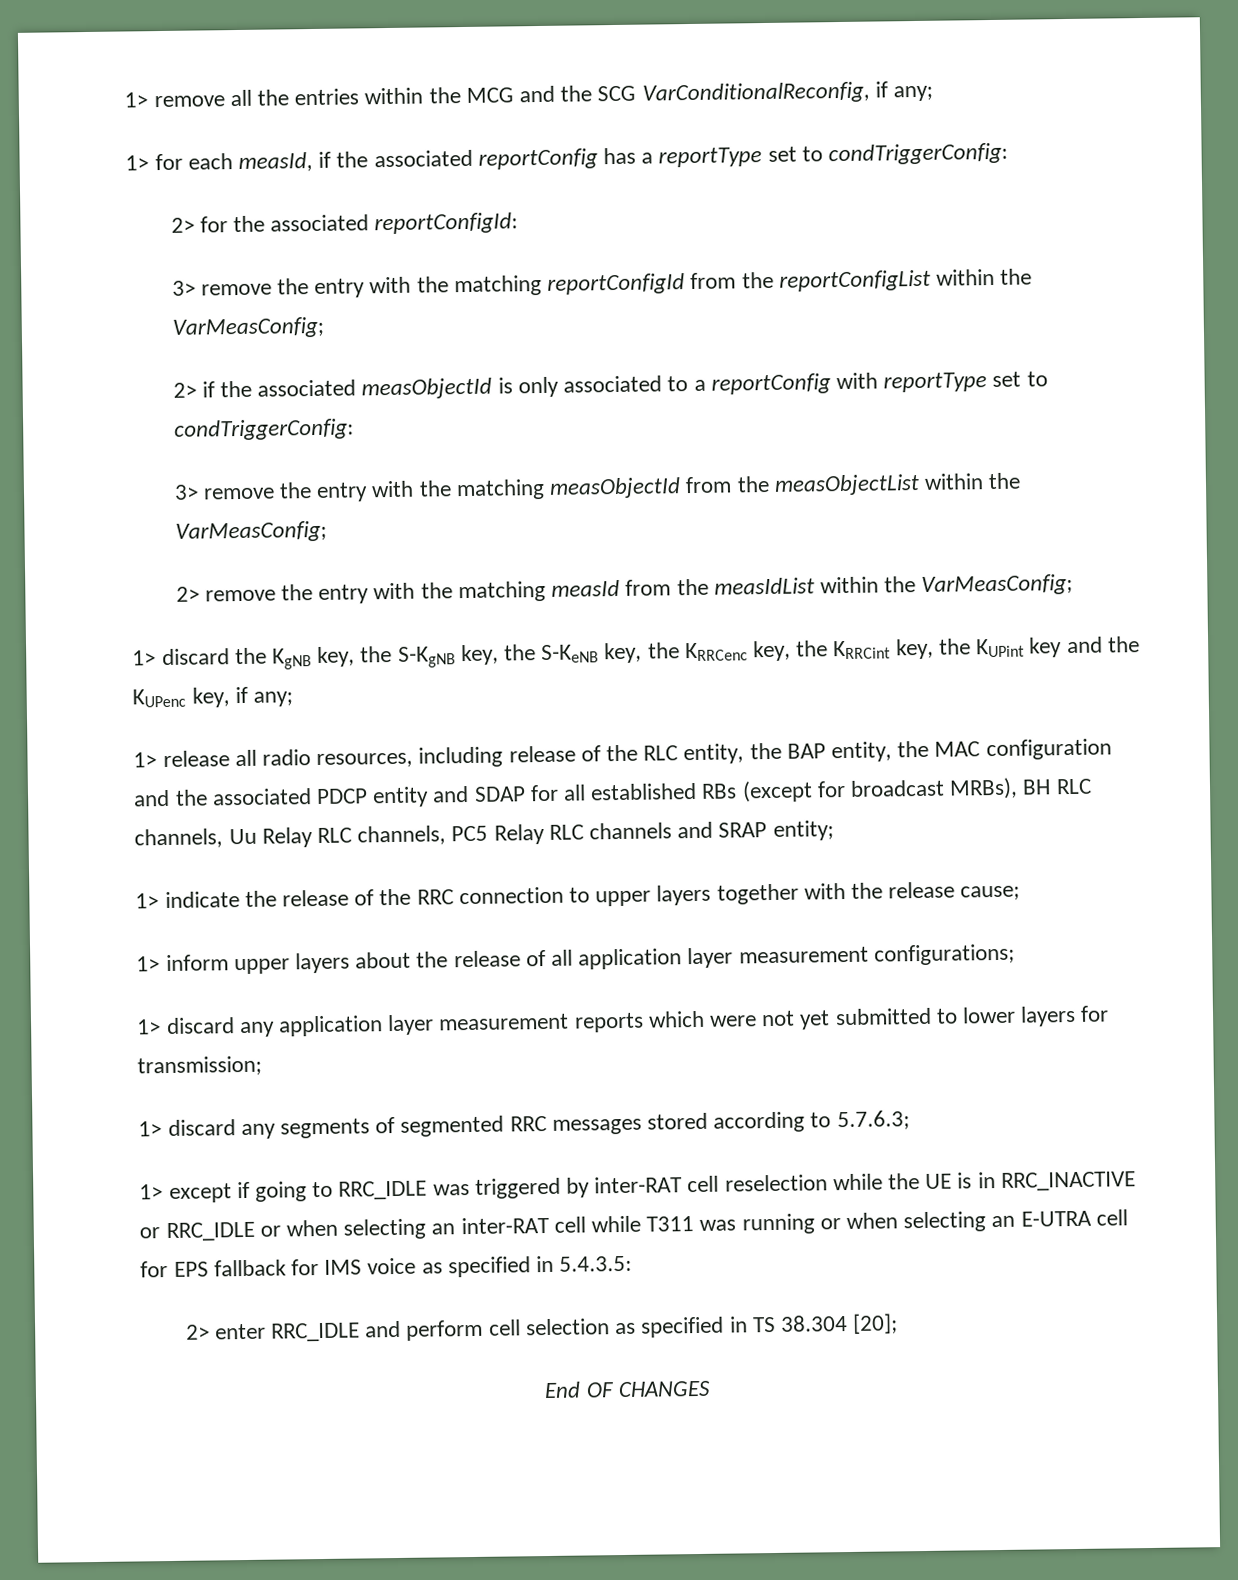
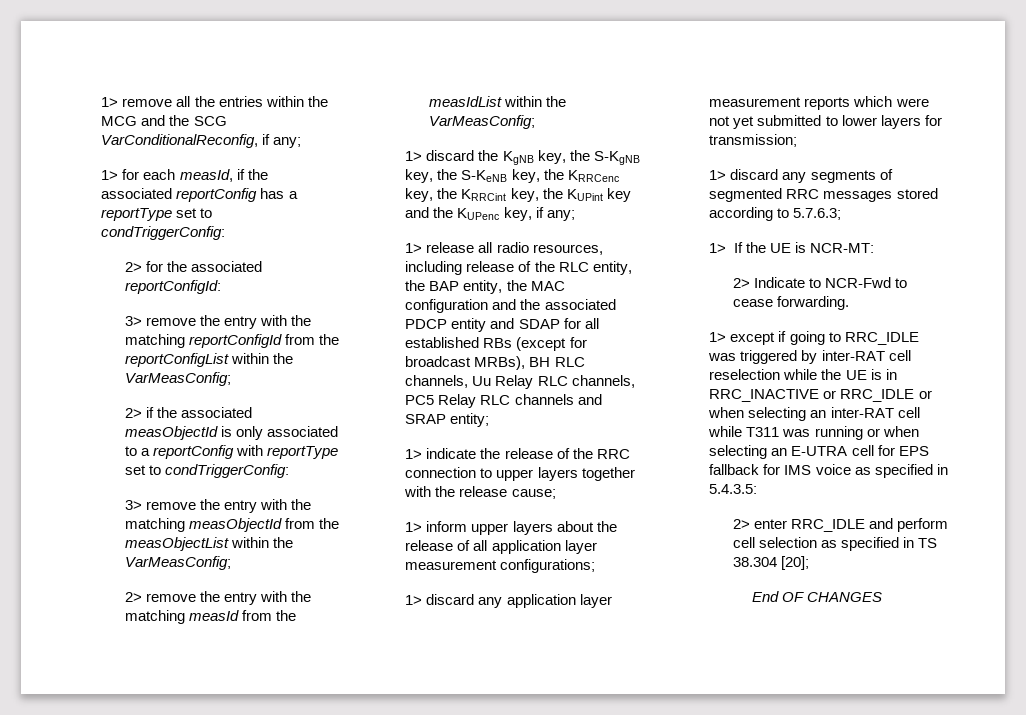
+ 1> If the UE is NCR-MT:
+ 2> Indicate to NCR-Fwd to cease forwarding.

